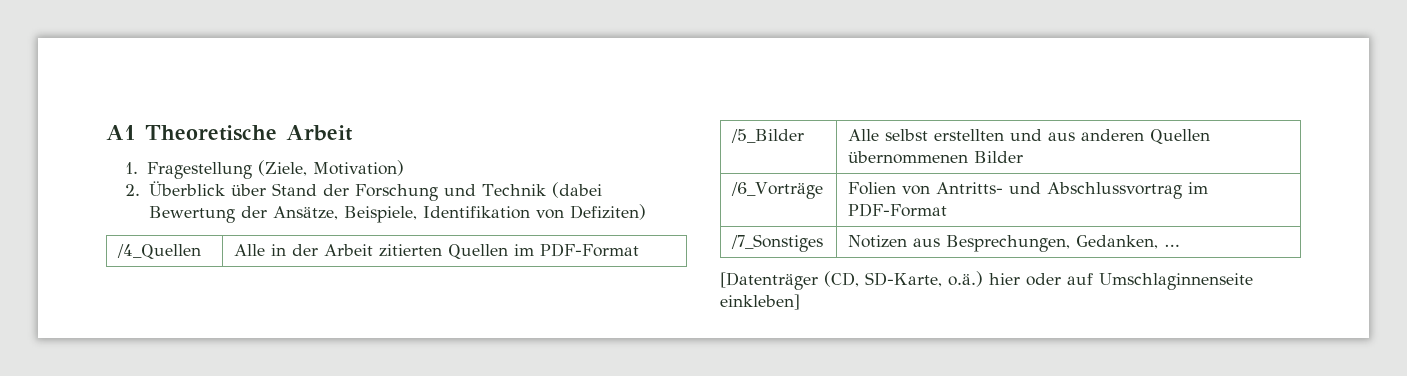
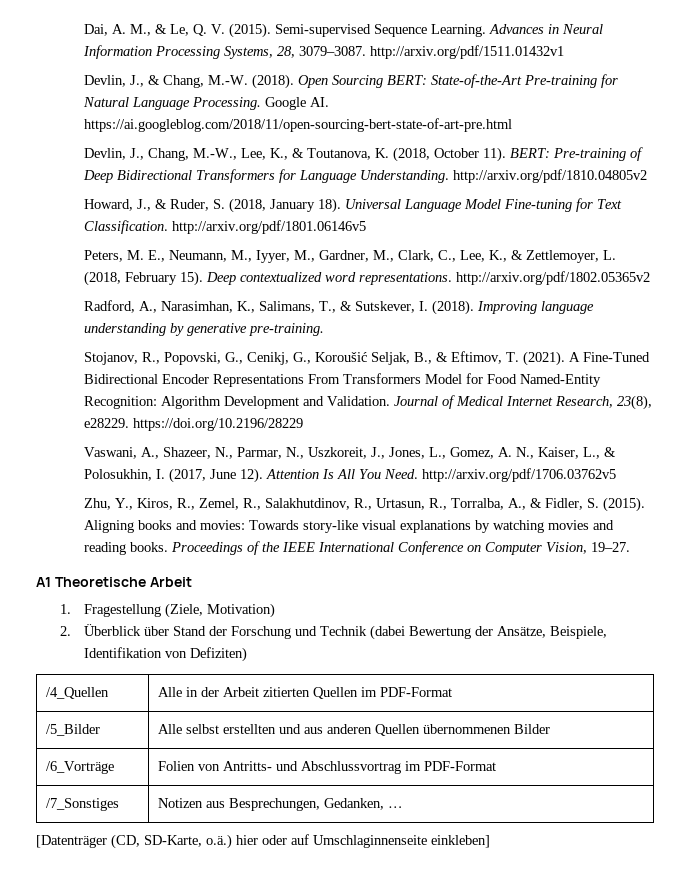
+ Dai, A. M., & Le, Q. V. (2015). Semi-supervised Sequence Learning. Advances in Neural Information Processing Systems, 28, 3079–3087. http://arxiv.org/pdf/1511.01432v1
+ Devlin, J., & Chang, M.-W. (2018). Open Sourcing BERT: State-of-the-Art Pre-training for Natural Language Processing. Google AI. https://ai.googleblog.com/2018/11/open-sourcing-bert-state-of-art-pre.html
+ Devlin, J., Chang, M.-W., Lee, K., & Toutanova, K. (2018, October 11). BERT: Pre-training of Deep Bidirectional Transformers for Language Understanding. http://arxiv.org/pdf/1810.04805v2
+ Howard, J., & Ruder, S. (2018, January 18). Universal Language Model Fine-tuning for Text Classification. http://arxiv.org/pdf/1801.06146v5
+ Peters, M. E., Neumann, M., Iyyer, M., Gardner, M., Clark, C., Lee, K., & Zettlemoyer, L. (2018, February 15). Deep contextualized word representations. http://arxiv.org/pdf/1802.05365v2
+ Radford, A., Narasimhan, K., Salimans, T., & Sutskever, I. (2018). Improving language understanding by generative pre-training.
+ Stojanov, R., Popovski, G., Cenikj, G., Koroušić Seljak, B., & Eftimov, T. (2021). A Fine-Tuned Bidirectional Encoder Representations From Transformers Model for Food Named-Entity Recognition: Algorithm Development and Validation. Journal of Medical Internet Research, 23(8), e28229. https://doi.org/10.2196/28229
+ Vaswani, A., Shazeer, N., Parmar, N., Uszkoreit, J., Jones, L., Gomez, A. N., Kaiser, L., & Polosukhin, I. (2017, June 12). Attention Is All You Need. http://arxiv.org/pdf/1706.03762v5
+ Zhu, Y., Kiros, R., Zemel, R., Salakhutdinov, R., Urtasun, R., Torralba, A., & Fidler, S. (2015). Aligning books and movies: Towards story-like visual explanations by watching movies and reading books. Proceedings of the IEEE International Conference on Computer Vision, 19–27.

